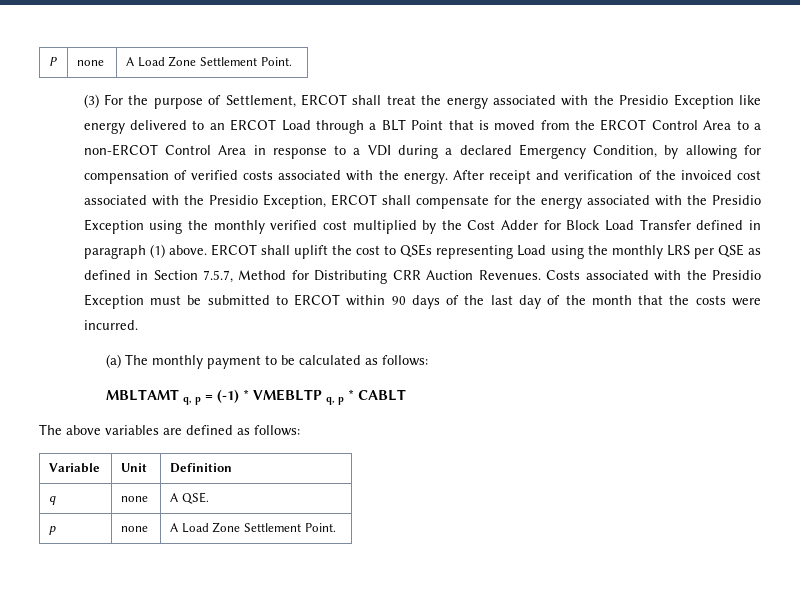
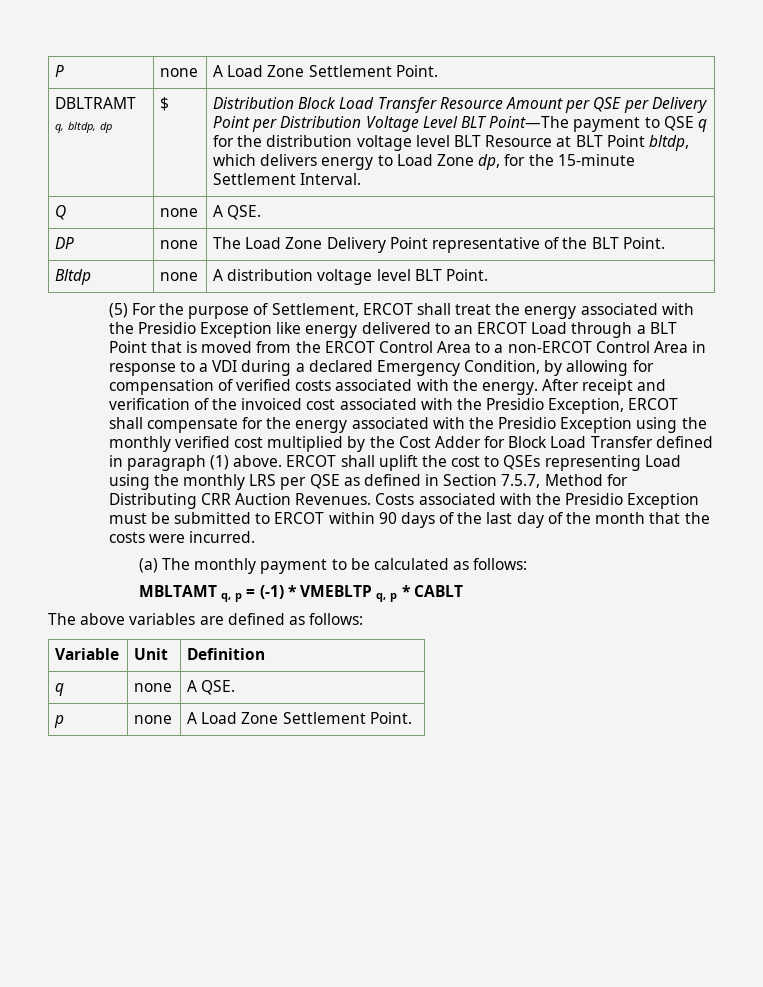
- (3) For the purpose of Settlement, ERCOT shall treat the energy associated with the Presidio Exception like energy delivered to an ERCOT Load through a BLT Point that is moved from the ERCOT Control Area to a non-ERCOT Control Area in response to a VDI during a declared Emergency Condition, by allowing for compensation of verified costs associated with the energy.
+ DBLTRAMT q, bltdp, dp | $ | Distribution Block Load Transfer Resource Amount per QSE per Delivery Point per Distribution Voltage Level BLT Point—The payment to QSE q for the distribution voltage level BLT Resource at BLT Point bltdp, which delivers energy to Load Zone dp, for the 15-minute Settlement Interval.
+ Q | none | A QSE.
+ DP | none | The Load Zone Delivery Point representative of the BLT Point.
+ Bltdp | none | A distribution voltage level BLT Point.
+ (5) For the purpose of Settlement, ERCOT shall treat the energy associated with the Presidio Exception like energy delivered to an ERCOT Load through a BLT Point that is moved from the ERCOT Control Area to a non-ERCOT Control Area in response to a VDI during a declared Emergency Condition, by allowing for compensation of verified costs associated with the energy.

